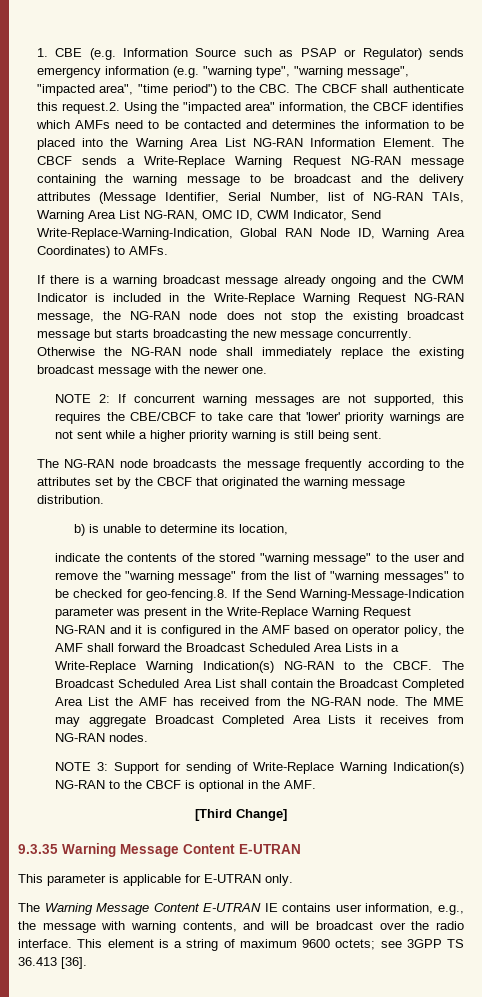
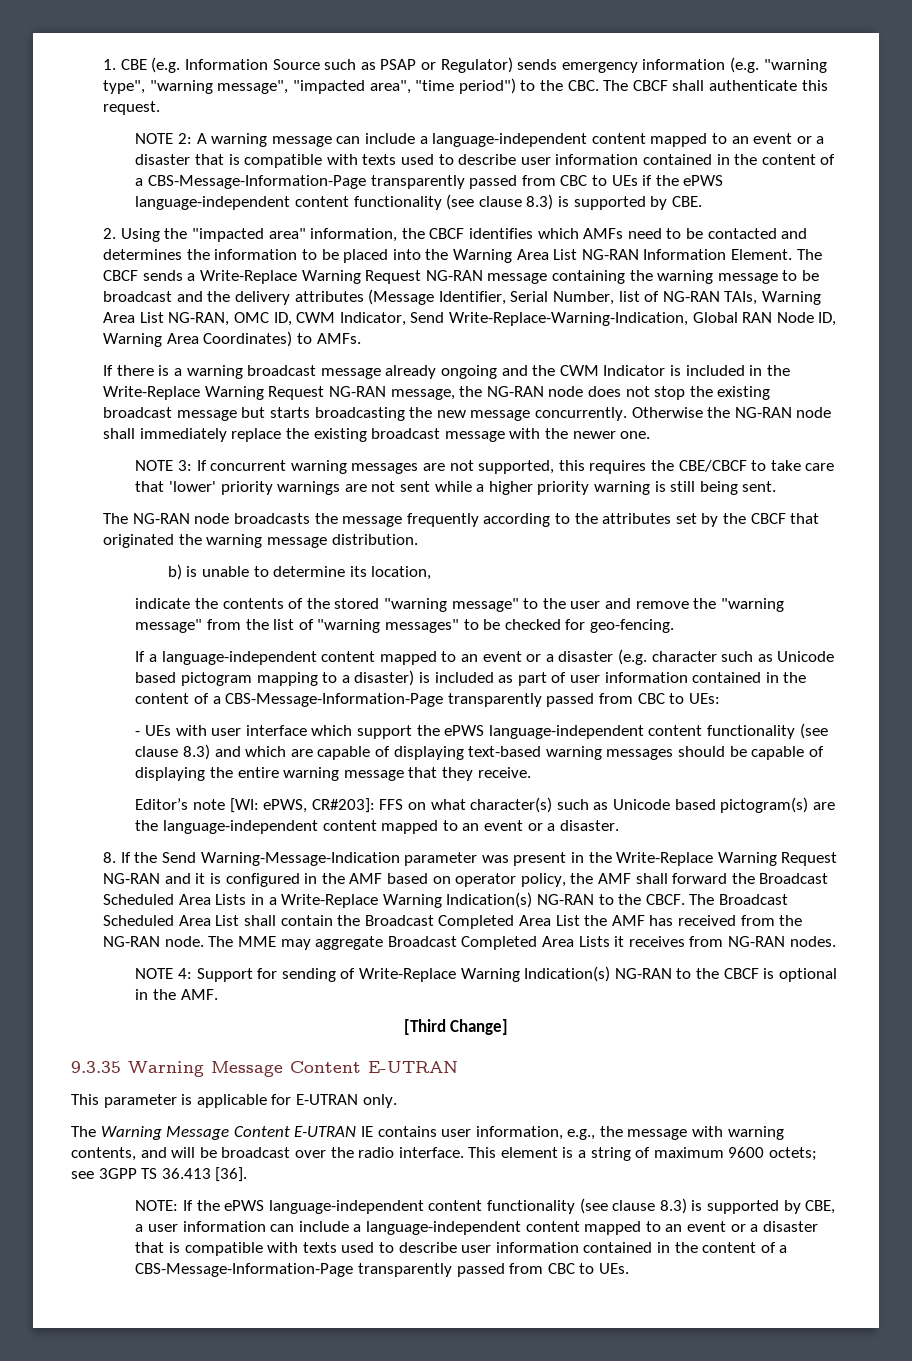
- 1. CBE (e.g. Information Source such as PSAP or Regulator) sends emergency information (e.g. "warning type", "warning message", "impacted area", "time period") to the CBC. The CBCF shall authenticate this request.2. Using the "impacted area" information, the CBCF identifies which AMFs need to be contacted and determines the information to be placed into the Warning Area List NG-RAN Information Element.
+ 1. CBE (e.g. Information Source such as PSAP or Regulator) sends emergency information (e.g. "warning type", "warning message", "impacted area", "time period") to the CBC. The CBCF shall authenticate this request.
+ NOTE 2: A warning message can include a language-independent content mapped to an event or a disaster that is compatible with texts used to describe user information contained in the content of a CBS-Message-Information-Page transparently passed from CBC to UEs if the ePWS language-independent content functionality (see clause 8.3) is supported by CBE.
+ 2. Using the "impacted area" information, the CBCF identifies which AMFs need to be contacted and determines the information to be placed into the Warning Area List NG-RAN Information Element.
- NOTE 2: If concurrent warning messages are not supported, this requires the CBE/CBCF to take care that 'lower' priority warnings are not sent while a higher priority warning is still being sent.
+ NOTE 3: If concurrent warning messages are not supported, this requires the CBE/CBCF to take care that 'lower' priority warnings are not sent while a higher priority warning is still being sent.
- indicate the contents of the stored "warning message" to the user and remove the "warning message" from the list of "warning messages" to be checked for geo-fencing.8. If the Send Warning-Message-Indication parameter was present in the Write-Replace Warning Request NG-RAN and it is configured in the AMF based on operator policy, the AMF shall forward the Broadcast Scheduled Area Lists in a Write-Replace Warning Indication(s) NG-RAN to the CBCF.
+ indicate the contents of the stored "warning message" to the user and remove the "warning message" from the list of "warning messages" to be checked for geo-fencing.
+ If a language-independent content mapped to an event or a disaster (e.g. character such as Unicode based pictogram mapping to a disaster) is included as part of user information contained in the content of a CBS-Message-Information-Page transparently passed from CBC to UEs:
+ - UEs with user interface which support the ePWS language-independent content functionality (see clause 8.3) and which are capable of displaying text-based warning messages should be capable of displaying the entire warning message that they receive.
+ Editor’s note [WI: ePWS, CR#203]: FFS on what character(s) such as Unicode based pictogram(s) are the language-independent content mapped to an event or a disaster.
+ 8. If the Send Warning-Message-Indication parameter was present in the Write-Replace Warning Request NG-RAN and it is configured in the AMF based on operator policy, the AMF shall forward the Broadcast Scheduled Area Lists in a Write-Replace Warning Indication(s) NG-RAN to the CBCF.
- NOTE 3: Support for sending of Write-Replace Warning Indication(s) NG-RAN to the CBCF is optional in the AMF.
+ NOTE 4: Support for sending of Write-Replace Warning Indication(s) NG-RAN to the CBCF is optional in the AMF.
+ NOTE: If the ePWS language-independent content functionality (see clause 8.3) is supported by CBE, a user information can include a language-independent content mapped to an event or a disaster that is compatible with texts used to describe user information contained in the content of a CBS-Message-Information-Page transparently passed from CBC to UEs.

